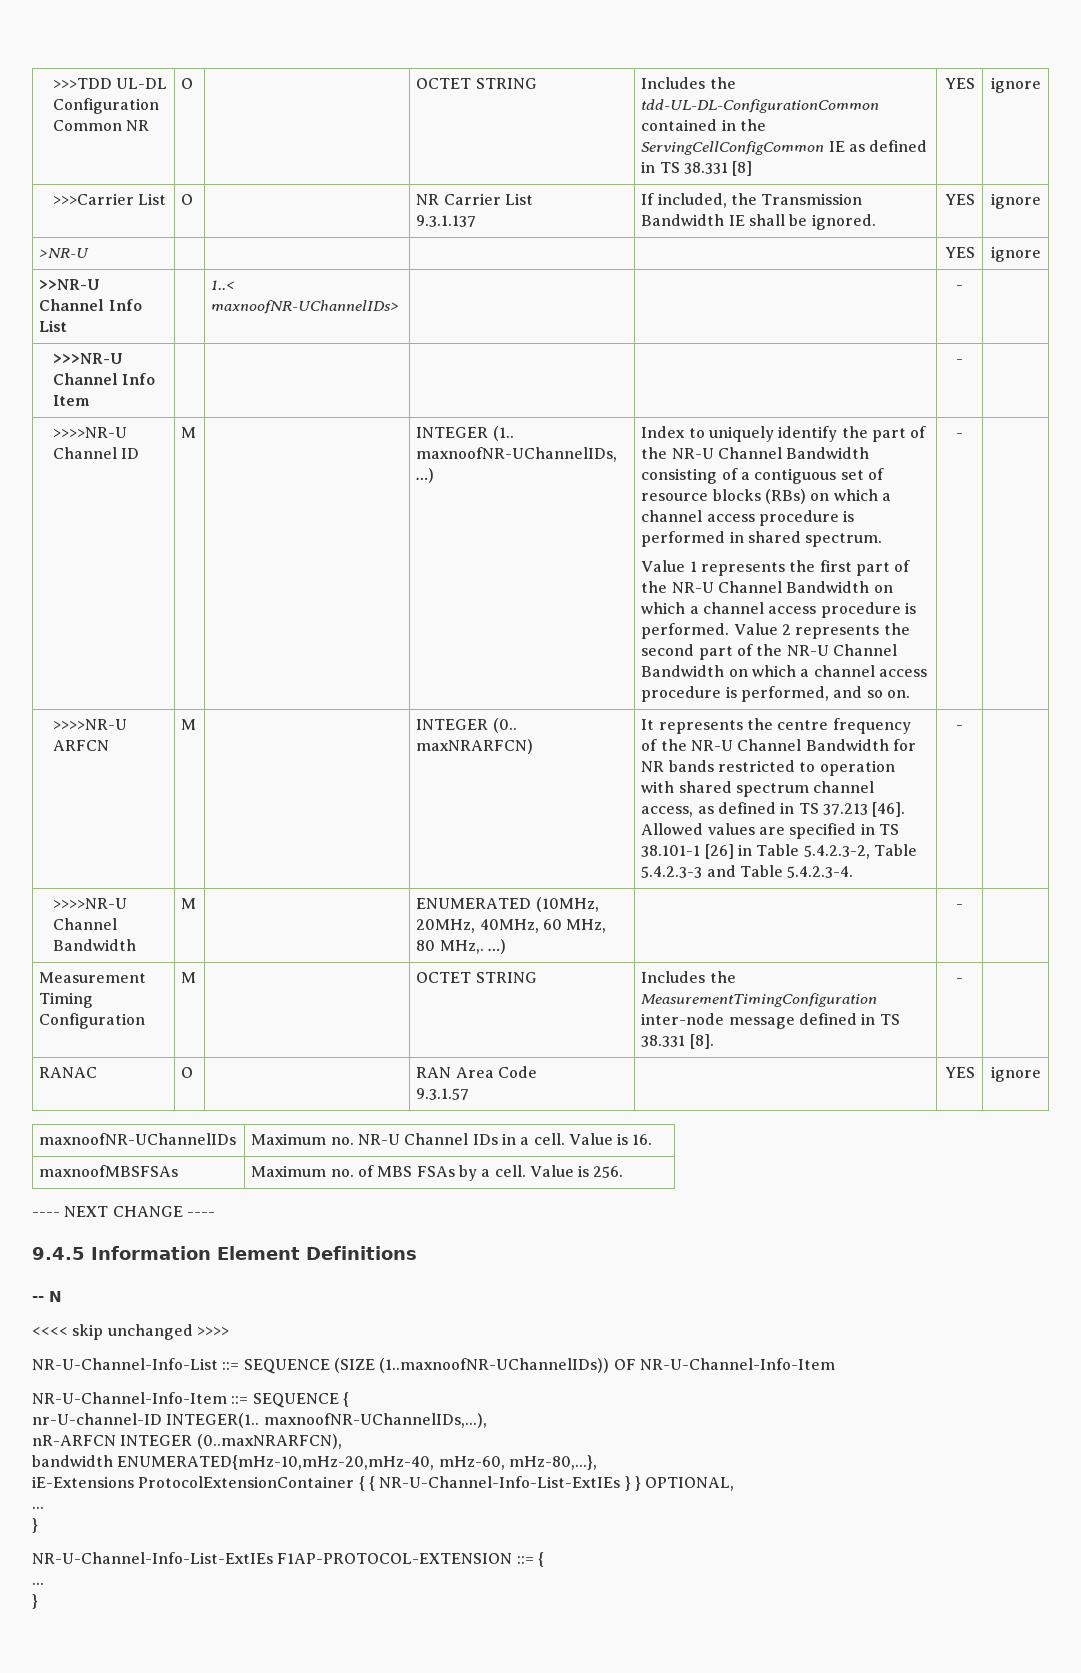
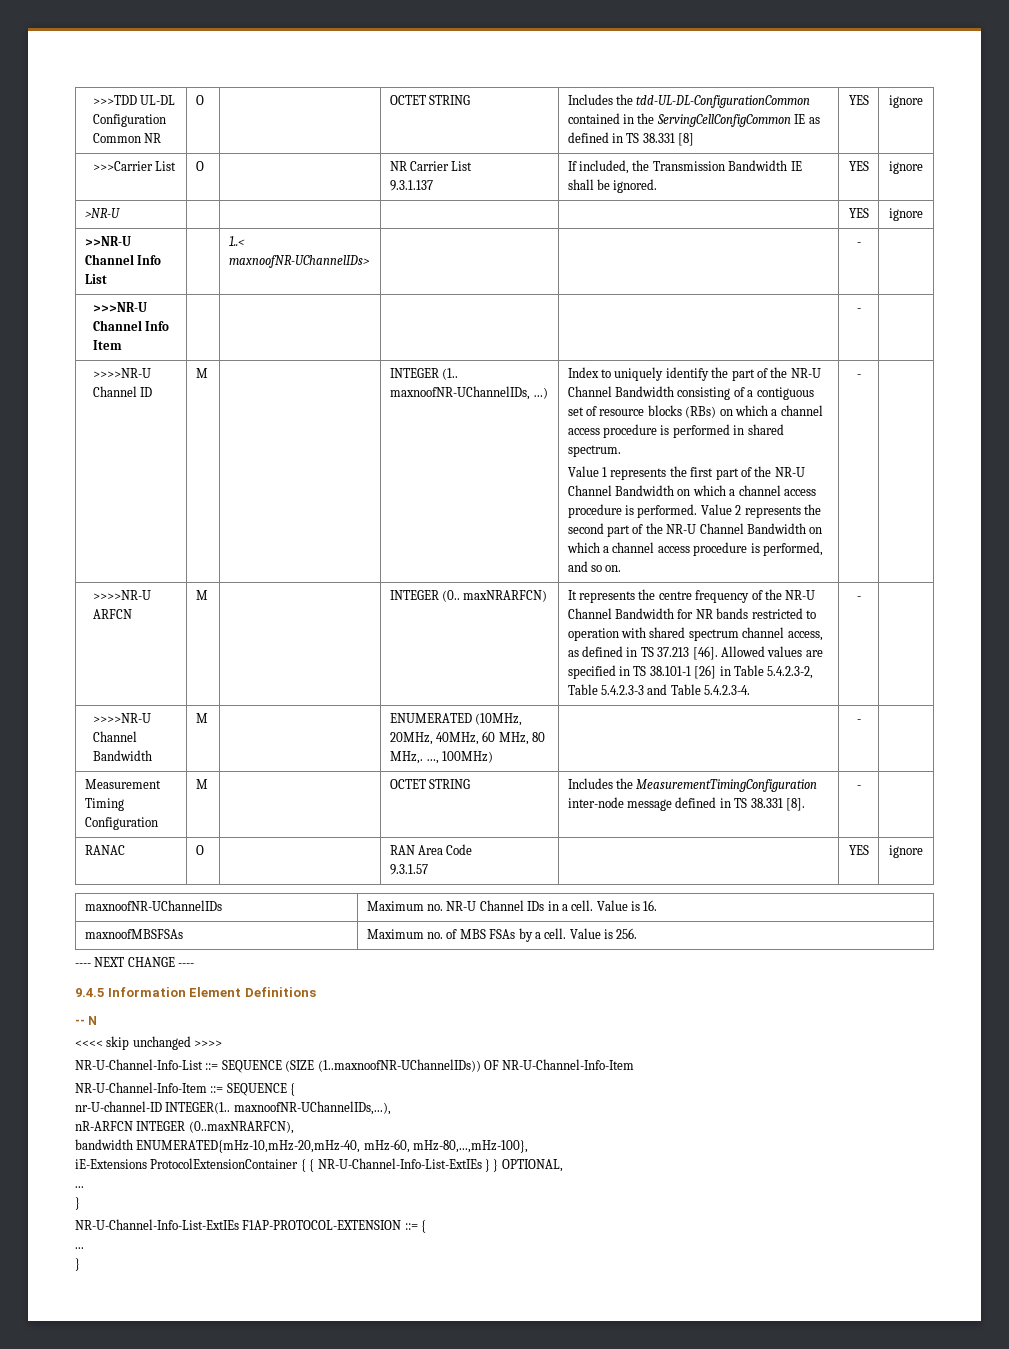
- >>>>NR-U Channel Bandwidth | M | | ENUMERATED (10MHz, 20MHz, 40MHz, 60 MHz, 80 MHz,. …) | | - |
+ >>>>NR-U Channel Bandwidth | M | | ENUMERATED (10MHz, 20MHz, 40MHz, 60 MHz, 80 MHz,. …, 100MHz) | | - |
- bandwidth ENUMERATED{mHz-10,mHz-20,mHz-40, mHz-60, mHz-80,...},
+ bandwidth ENUMERATED{mHz-10,mHz-20,mHz-40, mHz-60, mHz-80,...,mHz-100},

